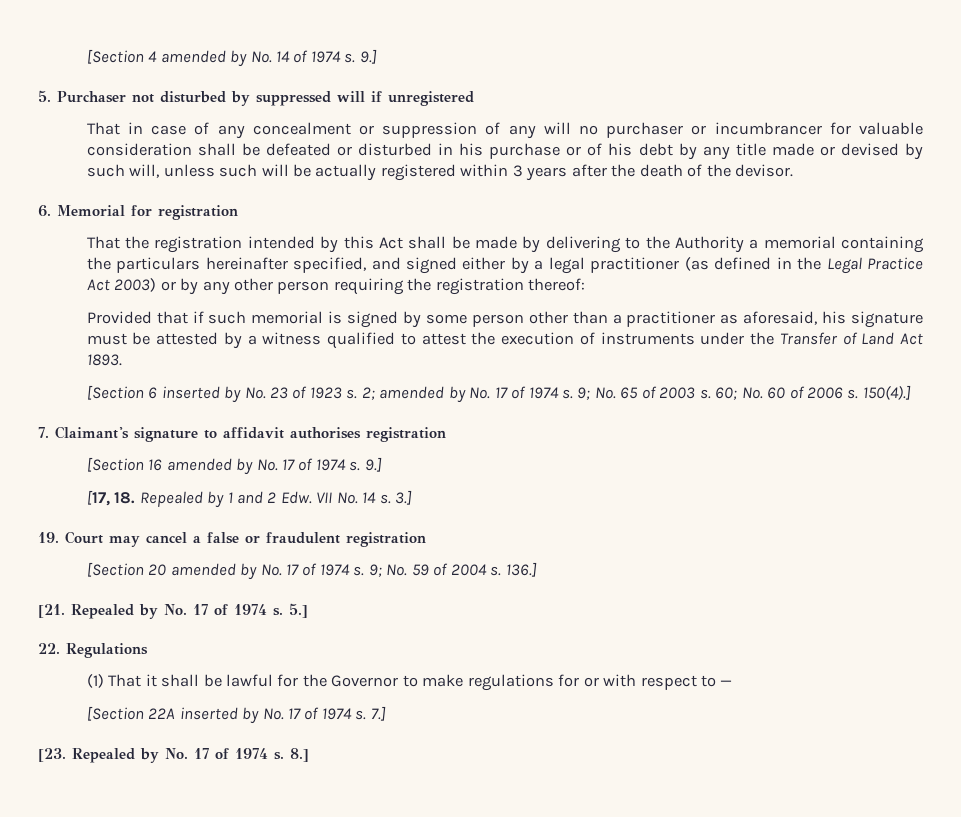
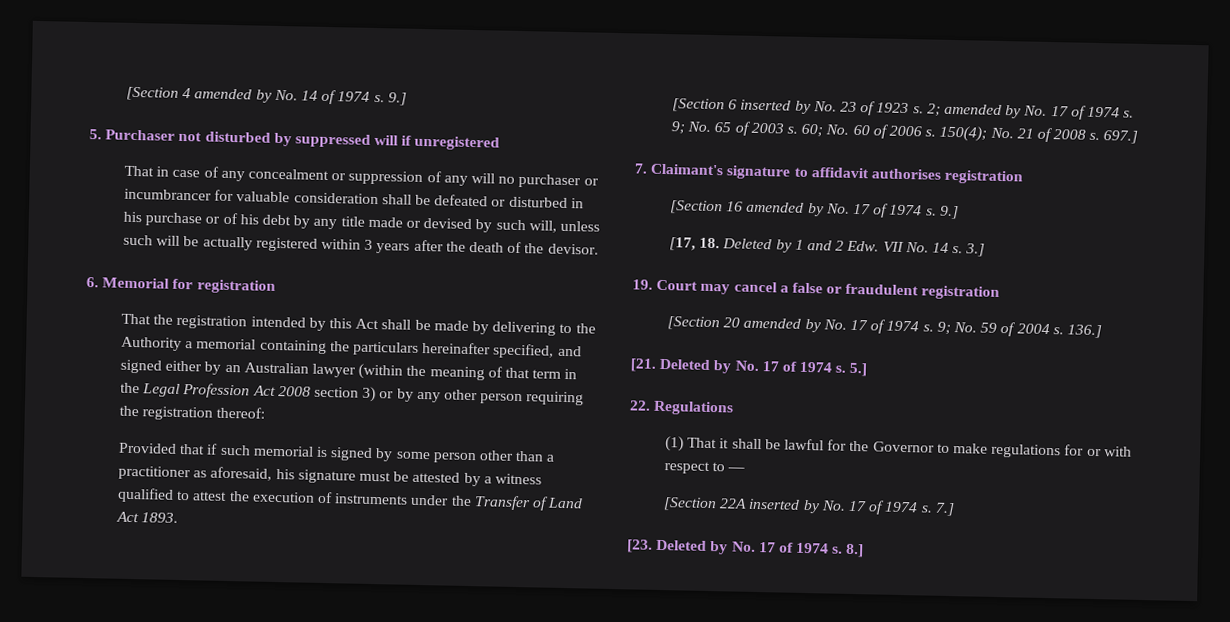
- That the registration intended by this Act shall be made by delivering to the Authority a memorial containing the particulars hereinafter specified, and signed either by a legal practitioner (as defined in the Legal Practice Act 2003) or by any other person requiring the registration thereof:
+ That the registration intended by this Act shall be made by delivering to the Authority a memorial containing the particulars hereinafter specified, and signed either by an Australian lawyer (within the meaning of that term in the Legal Profession Act 2008 section 3) or by any other person requiring the registration thereof:
- 150(4).]
+ 150(4); No. 21 of 2008 s. 697.]
- [17, 18. Repealed by 1 and 2 Edw. VII No. 14 s.
+ [17, 18. Deleted by 1 and 2 Edw. VII No. 14 s.
- [21. Repealed by No. 17 of 1974 s.
+ [21. Deleted by No. 17 of 1974 s.
- [23. Repealed by No. 17 of 1974 s.
+ [23. Deleted by No. 17 of 1974 s.

